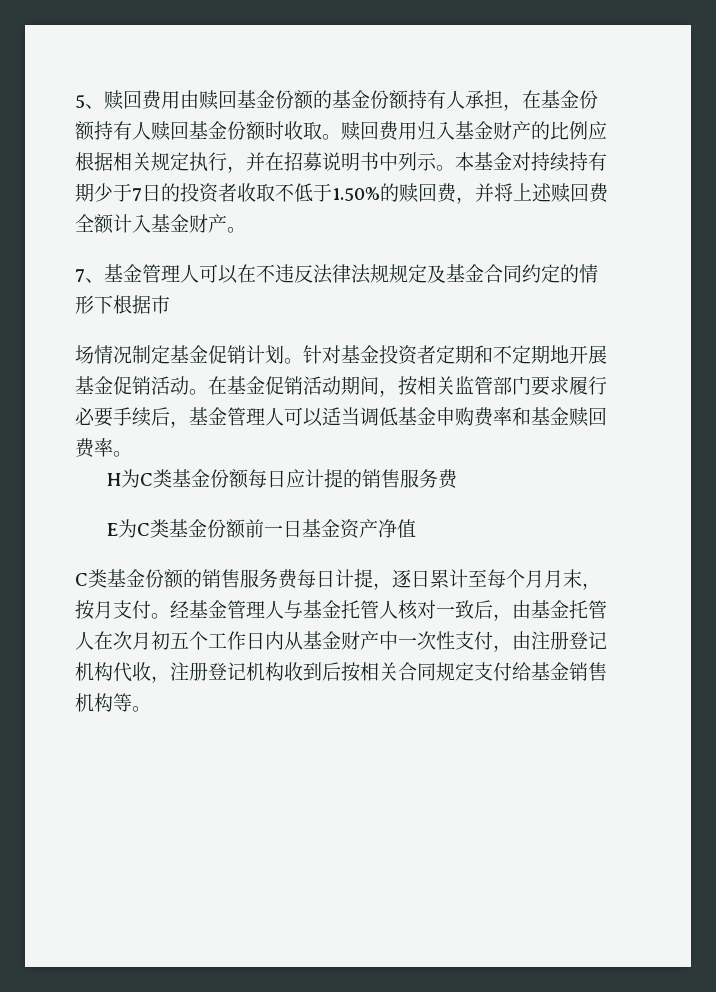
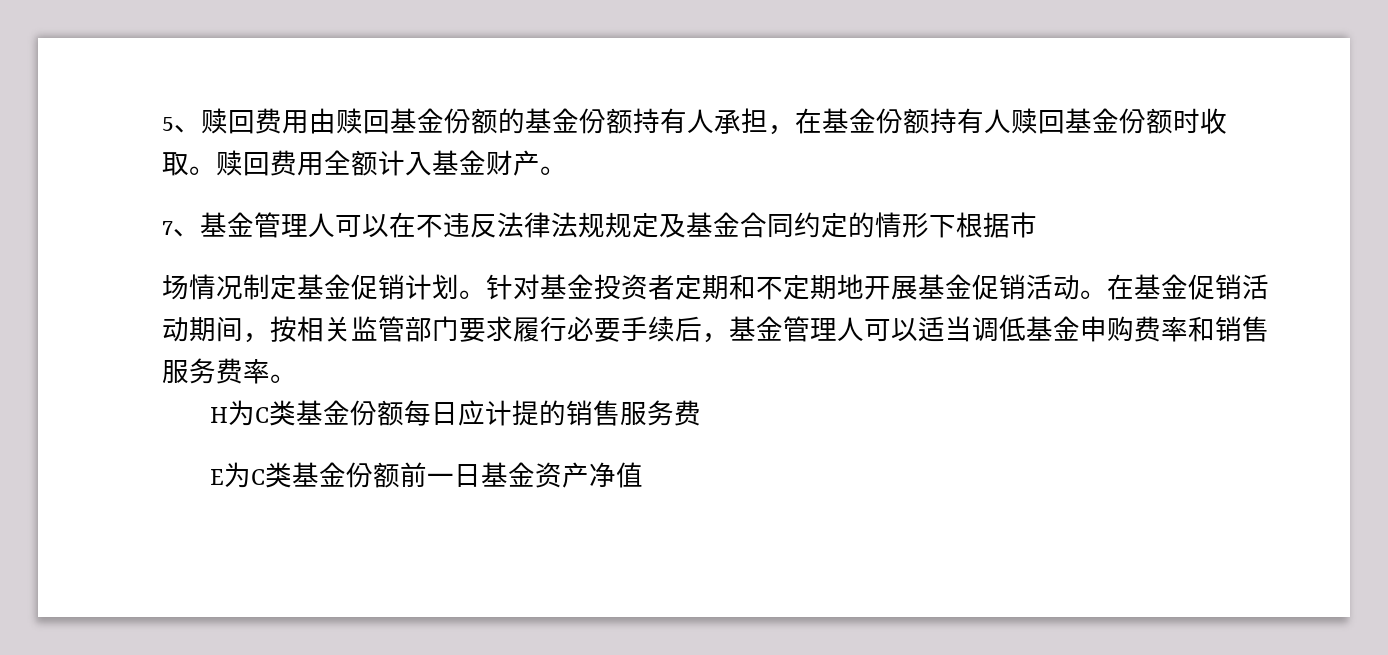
- 赎回费用归入基金财产的比例应根据相关规定执行，并在招募说明书中列示。本基金对持续持有期少于7日的投资者收取不低于1.50%的赎回费，并将上述赎回费全额计入基金财产。
+ 赎回费用全额计入基金财产。
- 在基金促销活动期间，按相关监管部门要求履行必要手续后，基金管理人可以适当调低基金申购费率和基金赎回费率。
+ 在基金促销活动期间，按相关监管部门要求履行必要手续后，基金管理人可以适当调低基金申购费率和销售服务费率。
- C类基金份额的销售服务费每日计提，逐日累计至每个月月末，按月支付。经基金管理人与基金托管人核对一致后，由基金托管人在次月初五个工作日内从基金财产中一次性支付，由注册登记机构代收，注册登记机构收到后按相关合同规定支付给基金销售机构等。

